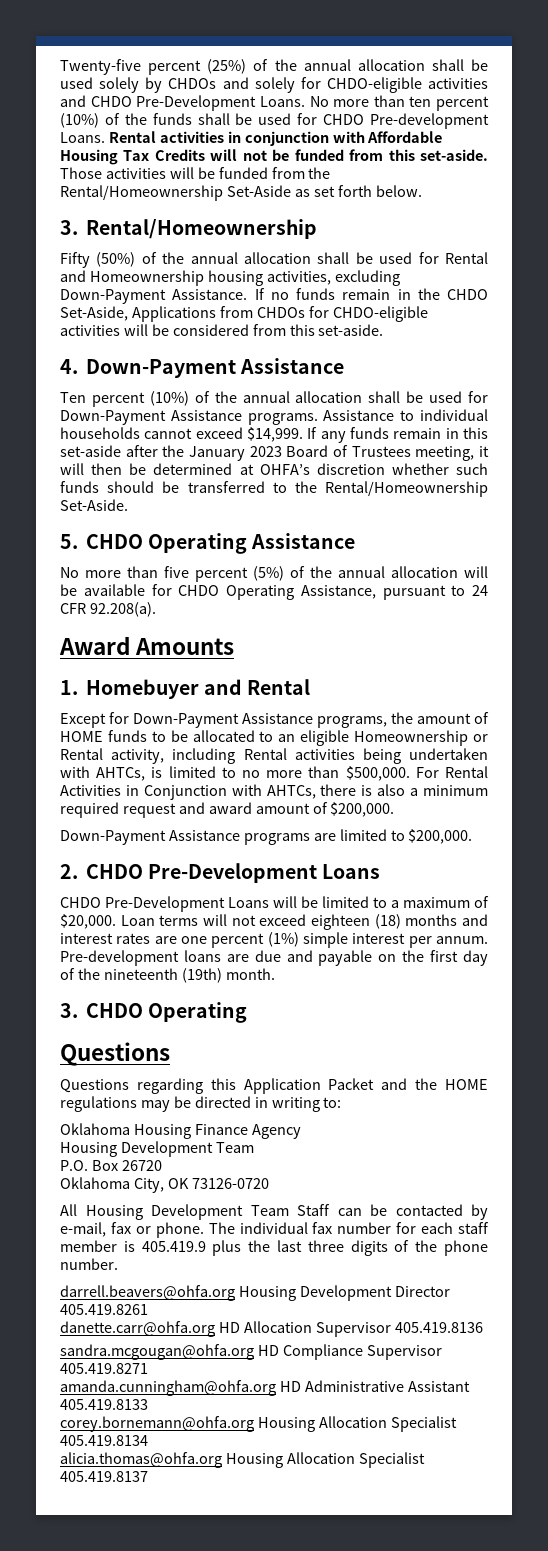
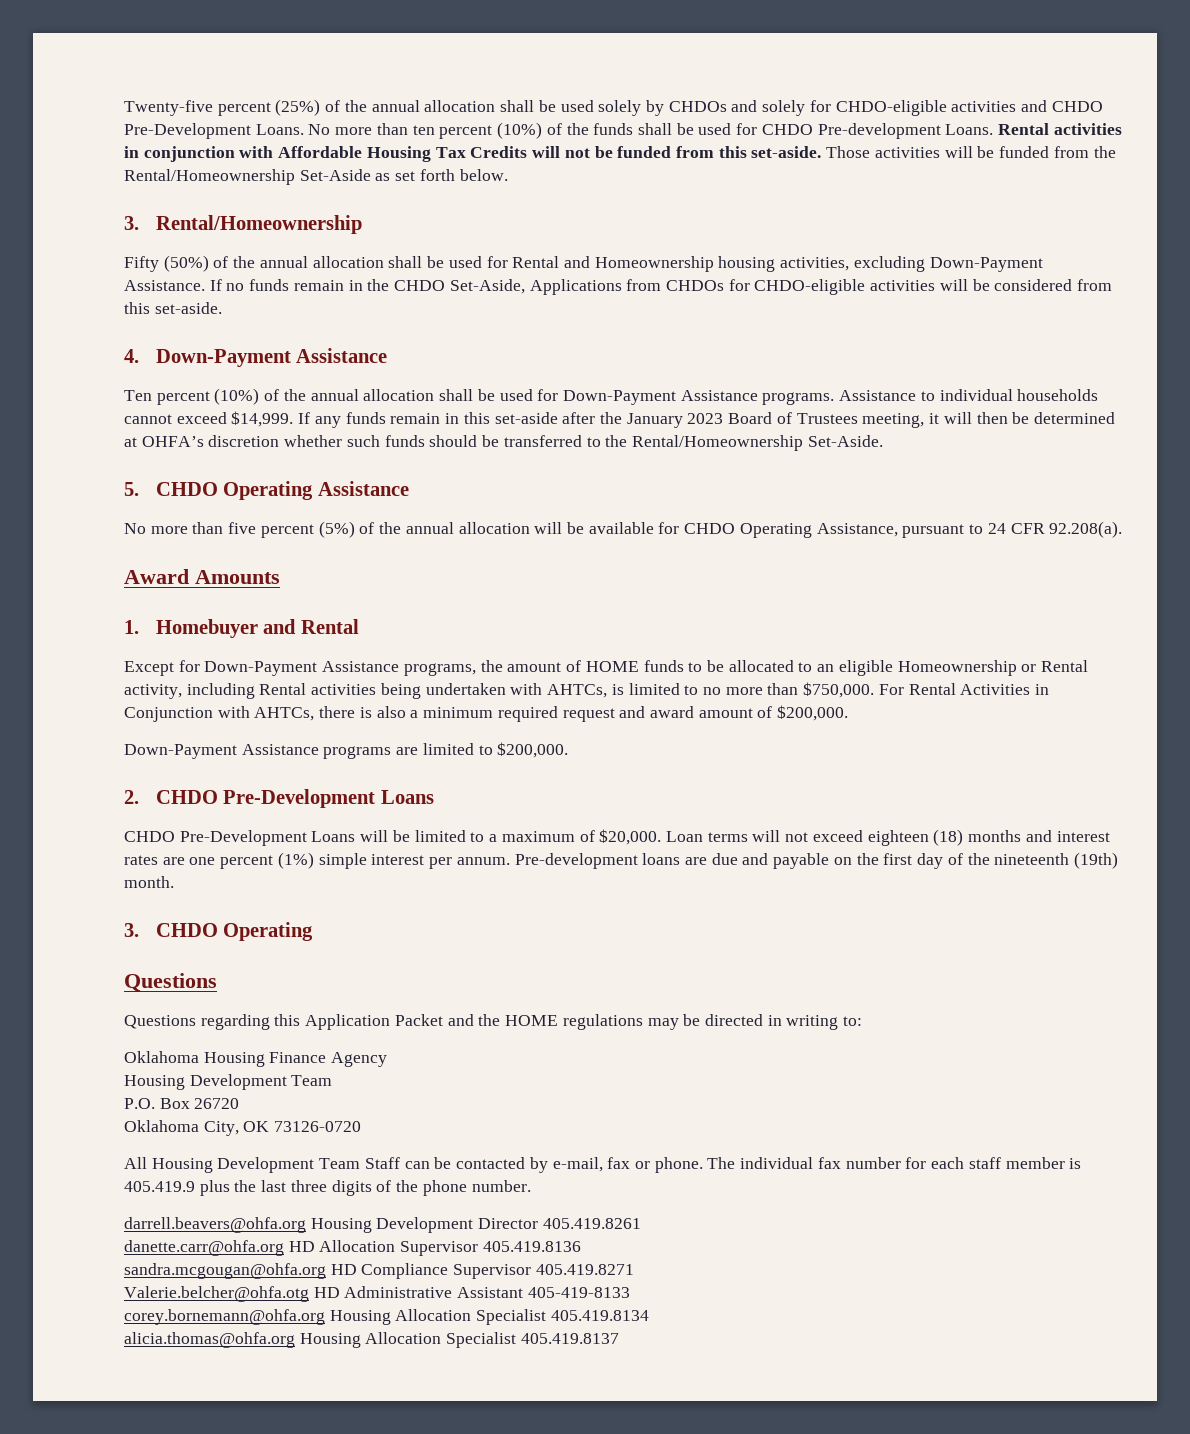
- Except for Down-Payment Assistance programs, the amount of HOME funds to be allocated to an eligible Homeownership or Rental activity, including Rental activities being undertaken with AHTCs, is limited to no more than $500,000.
+ Except for Down-Payment Assistance programs, the amount of HOME funds to be allocated to an eligible Homeownership or Rental activity, including Rental activities being undertaken with AHTCs, is limited to no more than $750,000.
- amanda.cunningham@ohfa.org HD Administrative Assistant 405.419.8133
+ Valerie.belcher@ohfa.otg HD Administrative Assistant 405-419-8133

